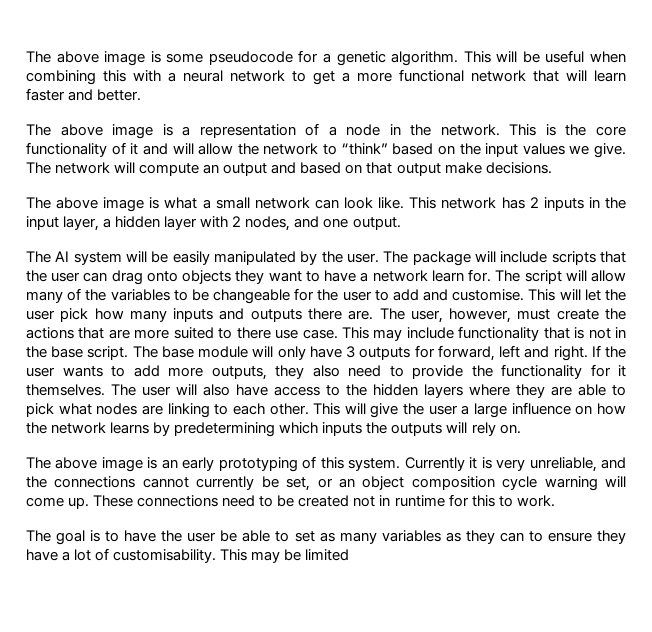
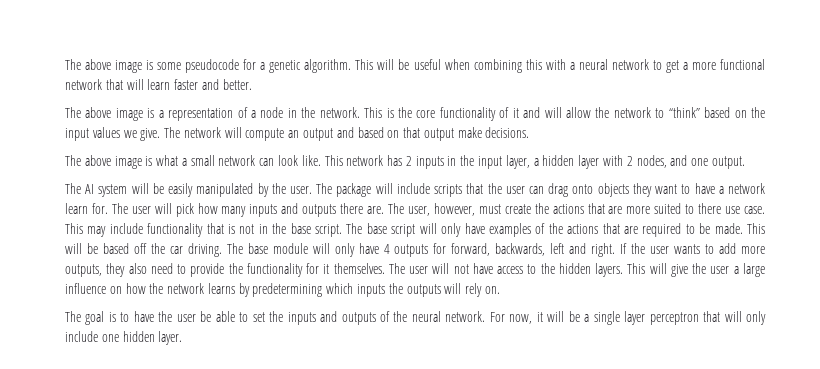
- The script will allow many of the variables to be changeable for the user to add and customise. This will let the user pick how many inputs and outputs there are.
+ The user will pick how many inputs and outputs there are.
- The base module will only have 3 outputs for forward, left and right.
+ The base script will only have examples of the actions that are required to be made. This will be based off the car driving. The base module will only have 4 outputs for forward, backwards, left and right.
- The user will also have access to the hidden layers where they are able to pick what nodes are linking to each other.
+ The user will not have access to the hidden layers.
- The above image is an early prototyping of this system. Currently it is very unreliable, and the connections cannot currently be set, or an object composition cycle warning will come up. These connections need to be created not in runtime for this to work.
- The goal is to have the user be able to set as many variables as they can to ensure they have a lot of customisability. This may be limited
+ The goal is to have the user be able to set the inputs and outputs of the neural network. For now, it will be a single layer perceptron that will only include one hidden layer.

